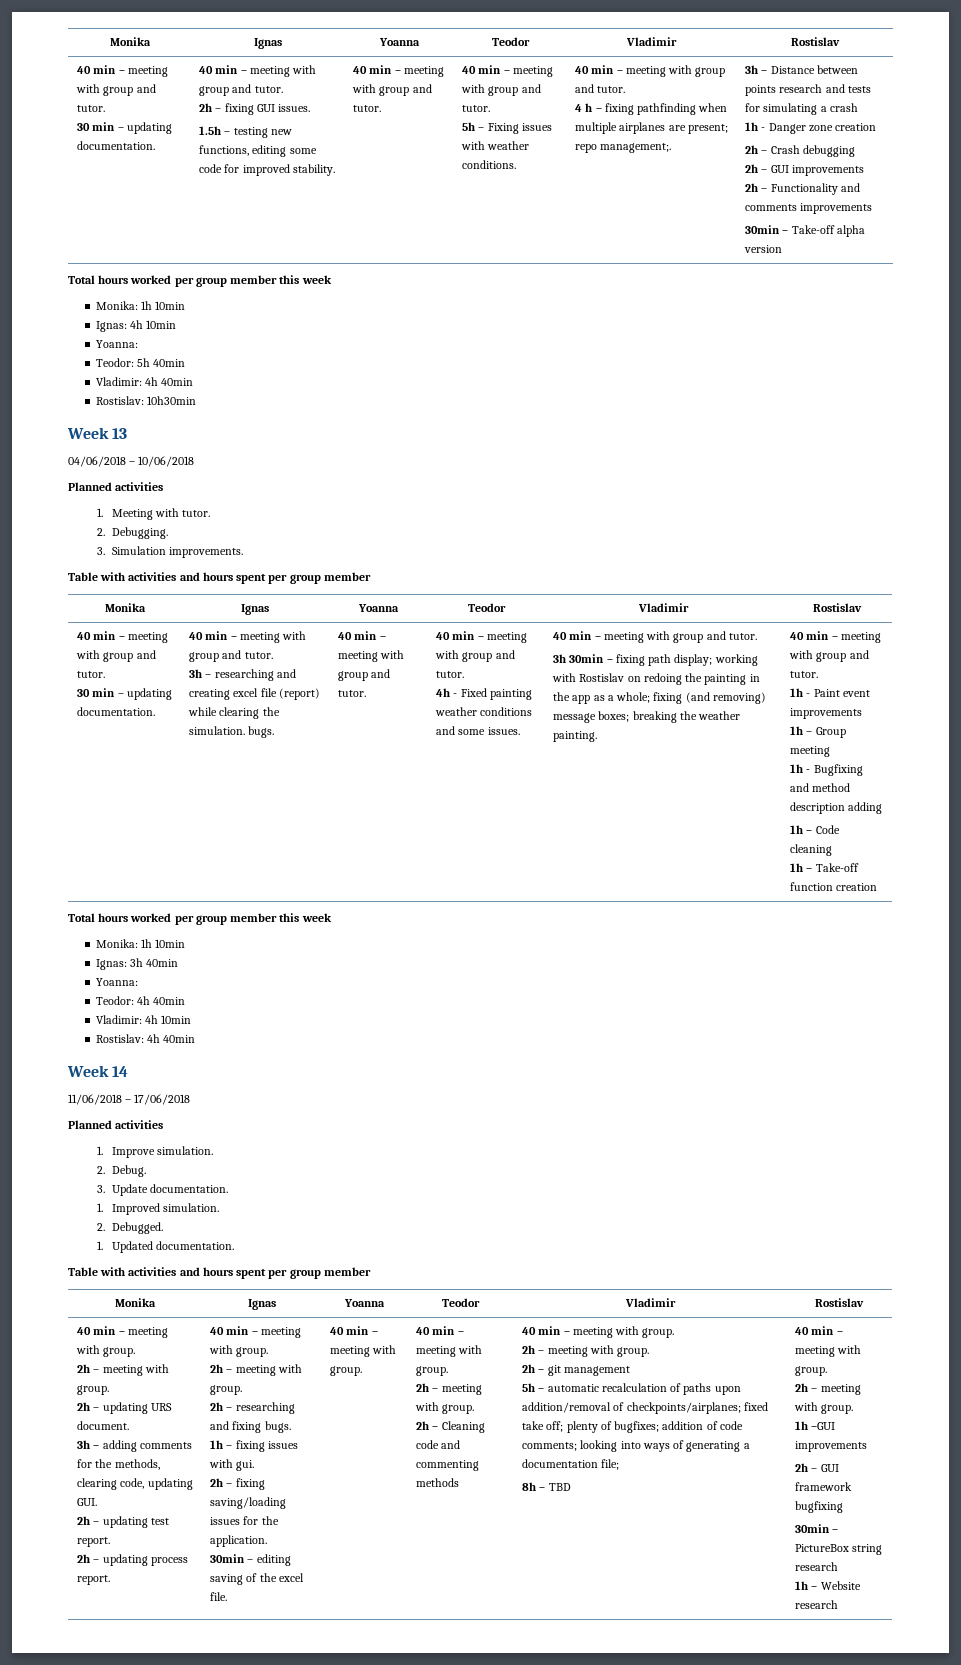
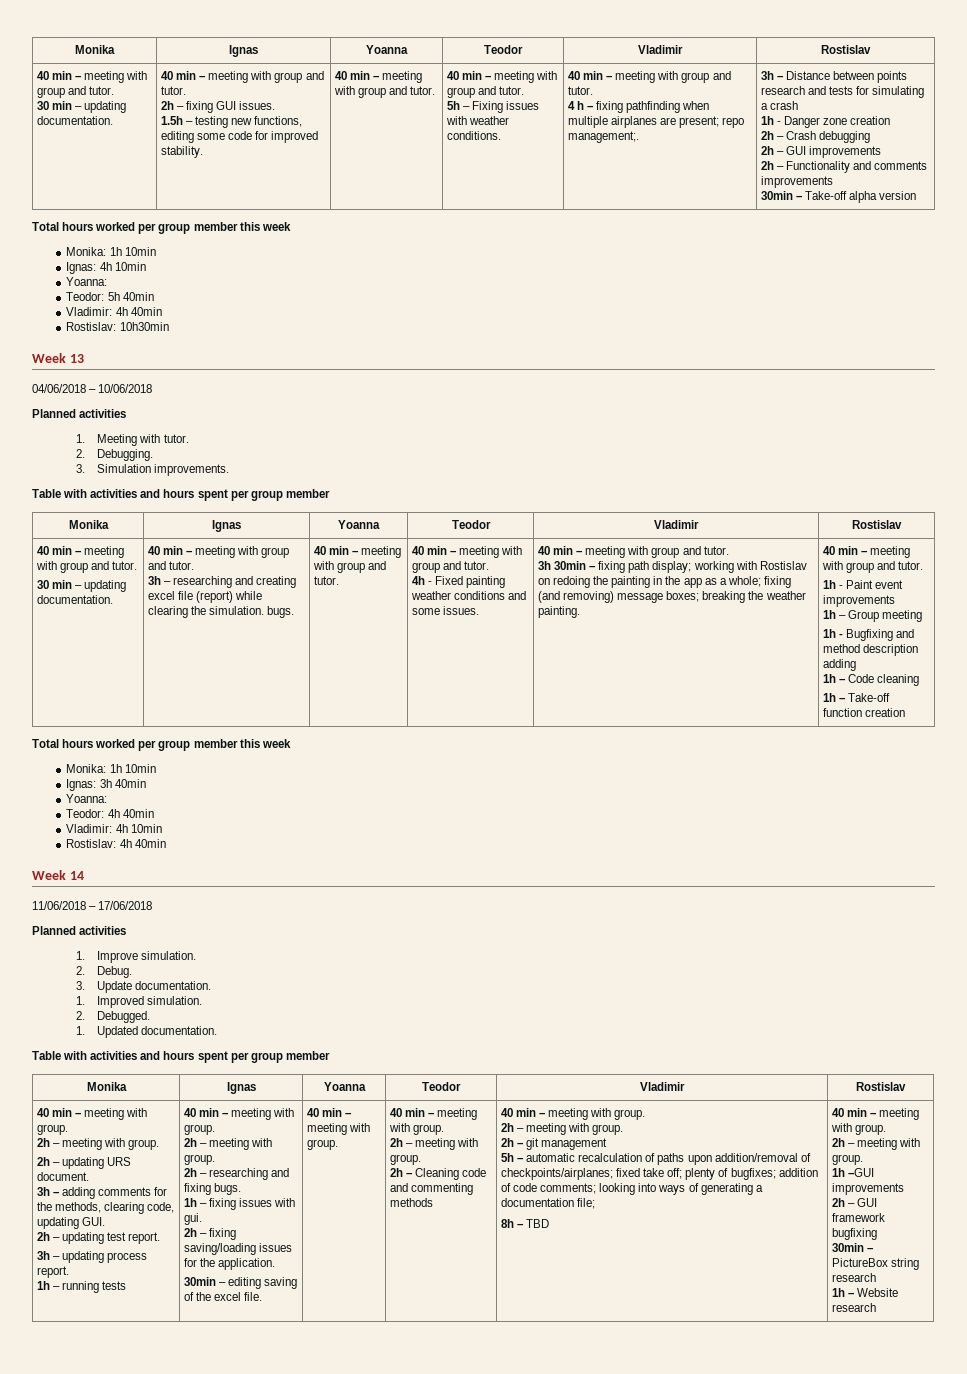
- 2h – updating process report.
+ 3h – updating process report.
+ 1h – running tests

